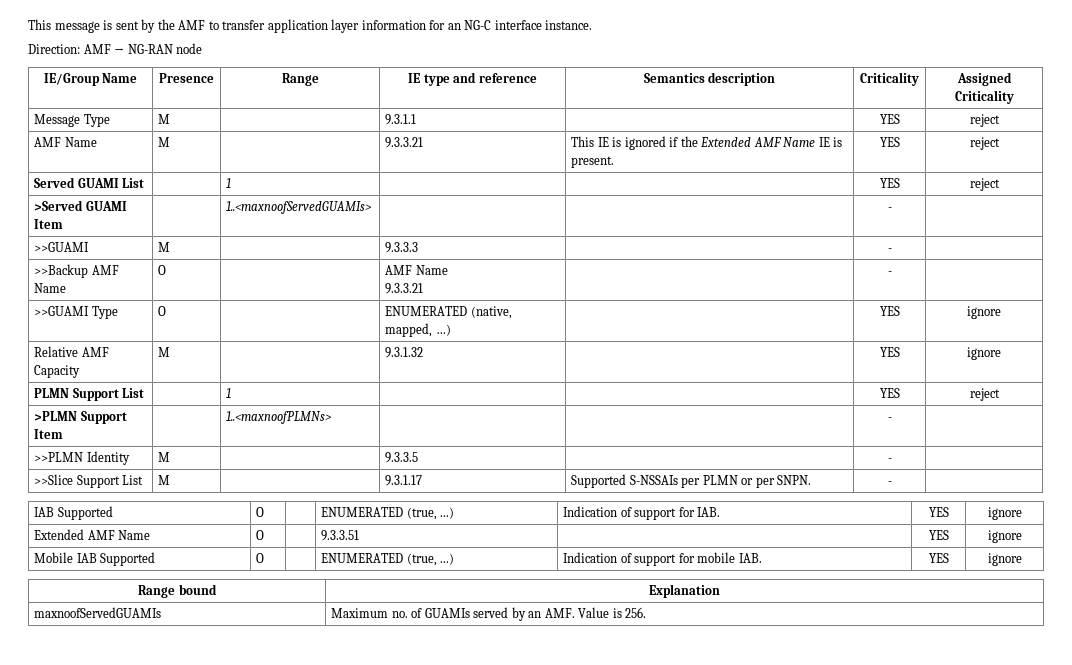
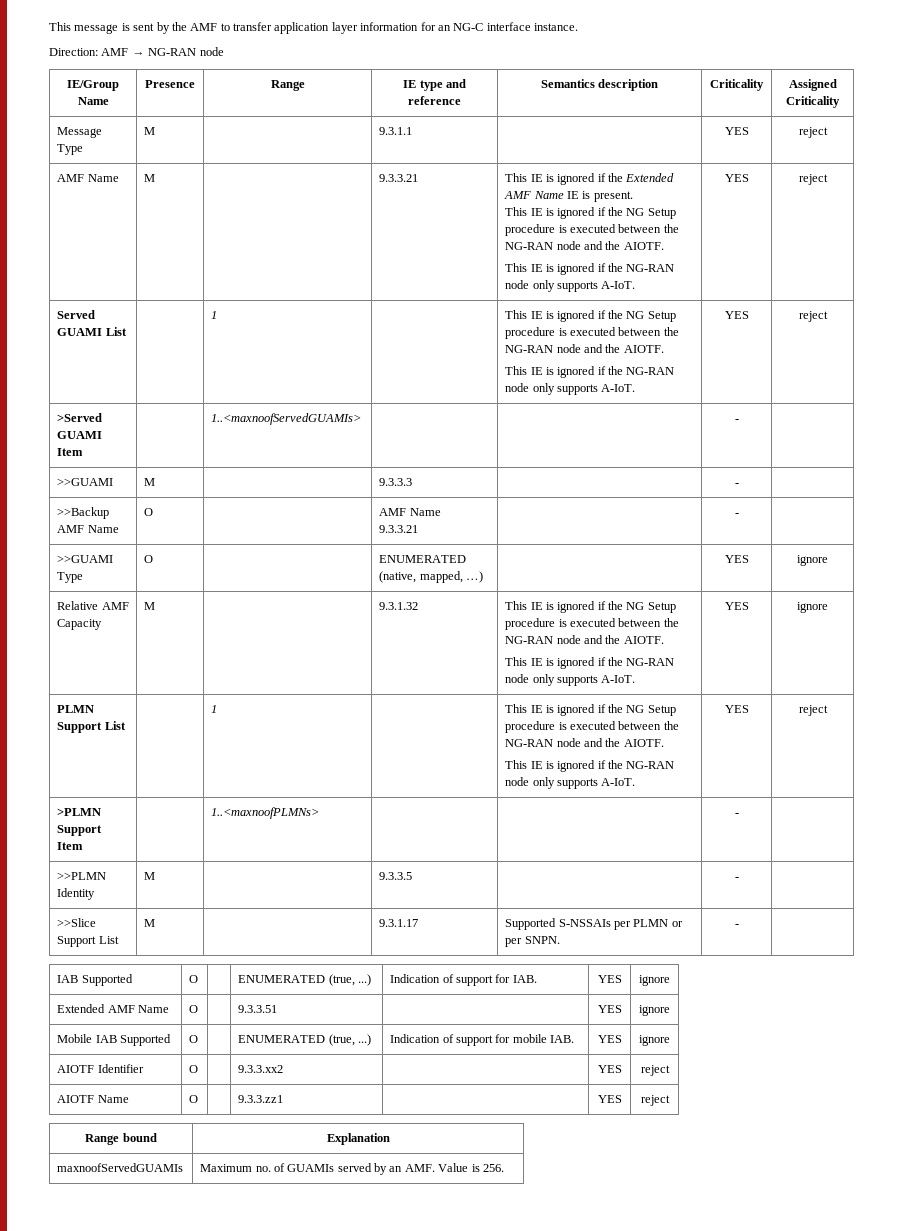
  This IE is ignored if the Extended AMF Name IE is present.
+ This IE is ignored if the NG Setup procedure is executed between the NG-RAN node and the AIOTF.
+ This IE is ignored if the NG-RAN node only supports A-IoT.
- Served GUAMI List | | 1 | | | YES | reject
+ Served GUAMI List | | 1 | | This IE is ignored if the NG Setup procedure is executed between the NG-RAN node and the AIOTF.
+ This IE is ignored if the NG-RAN node only supports A-IoT. | YES | reject
- Relative AMF Capacity | M | | 9.3.1.32 | | YES | ignore
+ Relative AMF Capacity | M | | 9.3.1.32 | This IE is ignored if the NG Setup procedure is executed between the NG-RAN node and the AIOTF.
+ This IE is ignored if the NG-RAN node only supports A-IoT. | YES | ignore
- PLMN Support List | | 1 | | | YES | reject
+ PLMN Support List | | 1 | | This IE is ignored if the NG Setup procedure is executed between the NG-RAN node and the AIOTF.
+ This IE is ignored if the NG-RAN node only supports A-IoT. | YES | reject
+ AIOTF Identifier | O | | 9.3.3.xx2 | | YES | reject
+ AIOTF Name | O | | 9.3.3.zz1 | | YES | reject

